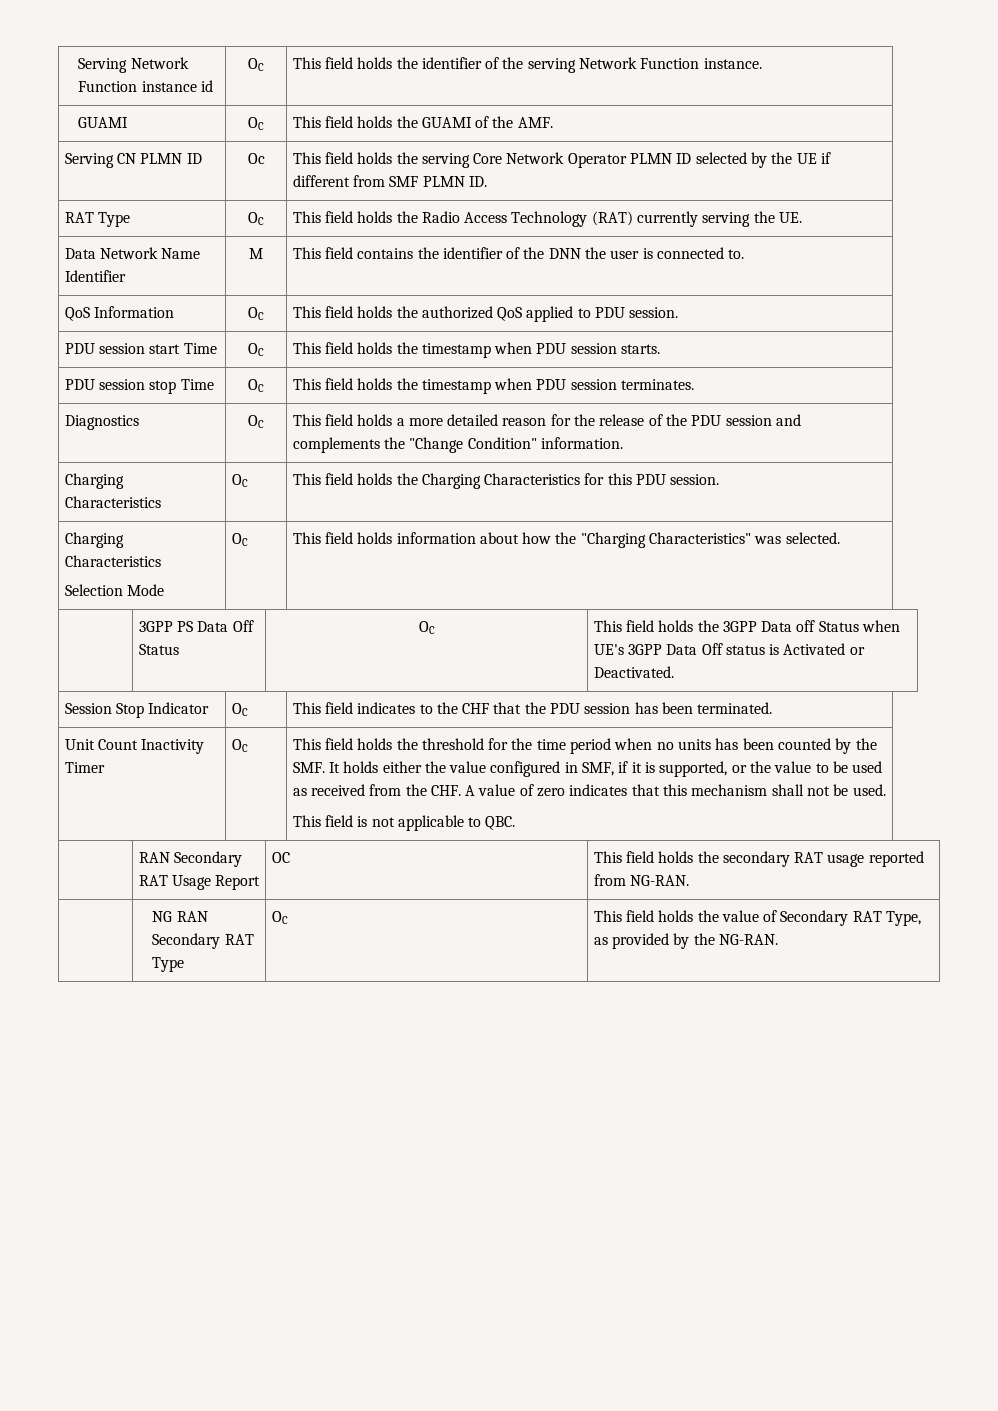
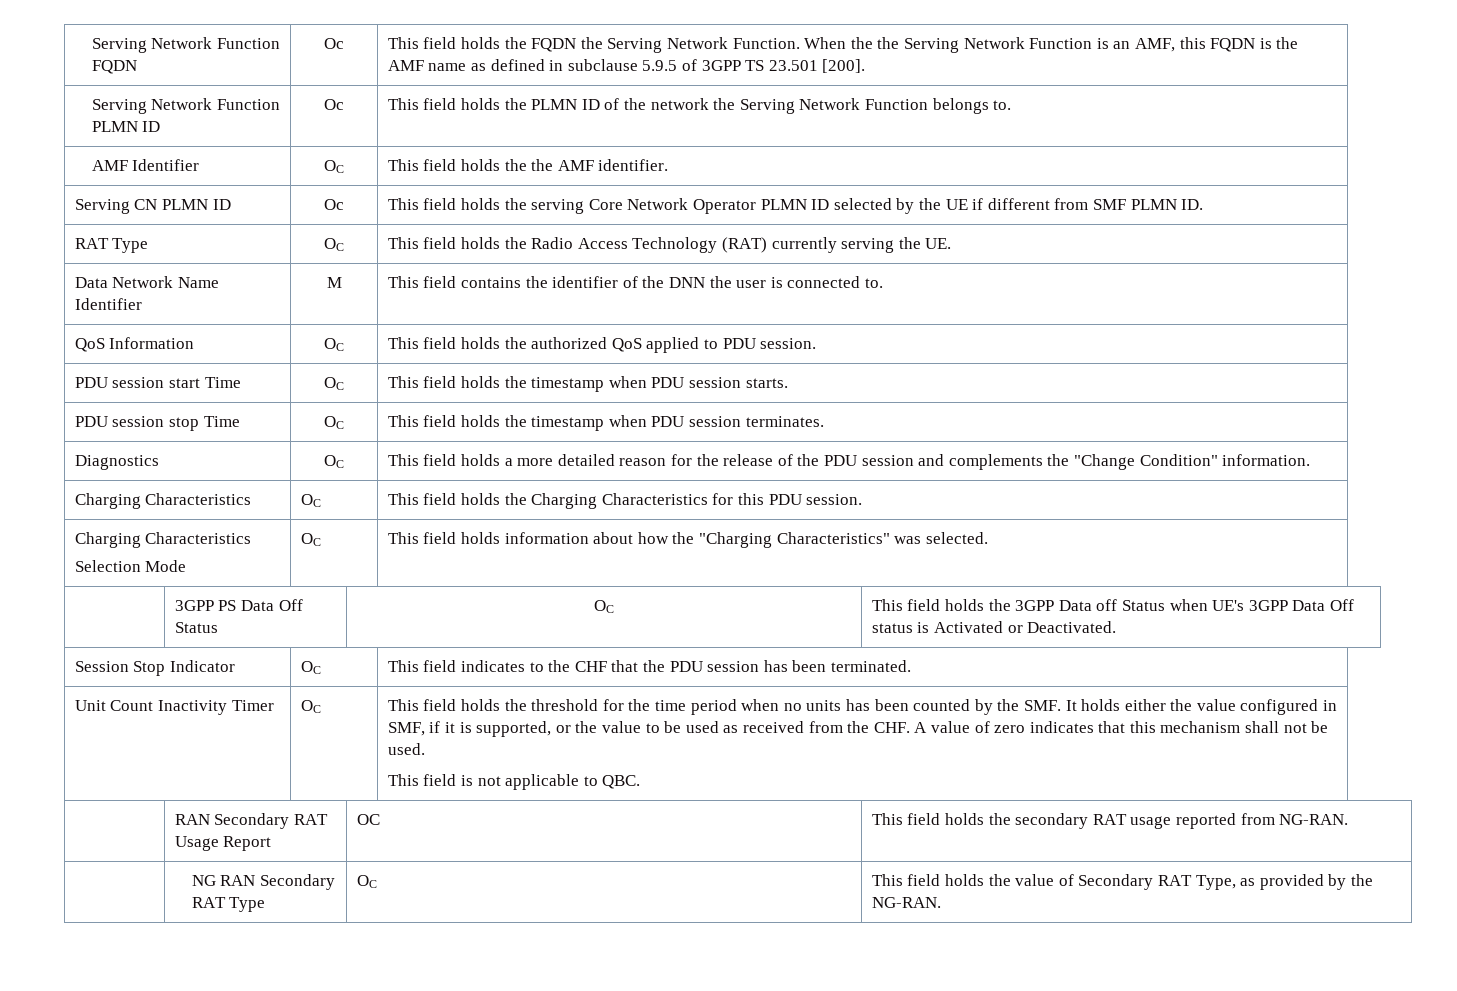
- Serving Network Function instance id | OC | This field holds the identifier of the serving Network Function instance.
- GUAMI | OC | This field holds the GUAMI of the AMF.
+ Serving Network Function FQDN | Oc | This field holds the FQDN the Serving Network Function. When the the Serving Network Function is an AMF, this FQDN is the AMF name as defined in subclause 5.9.5 of 3GPP TS 23.501 [200].
+ Serving Network Function PLMN ID | Oc | This field holds the PLMN ID of the network the Serving Network Function belongs to.
+ AMF Identifier | OC | This field holds the the AMF identifier.

